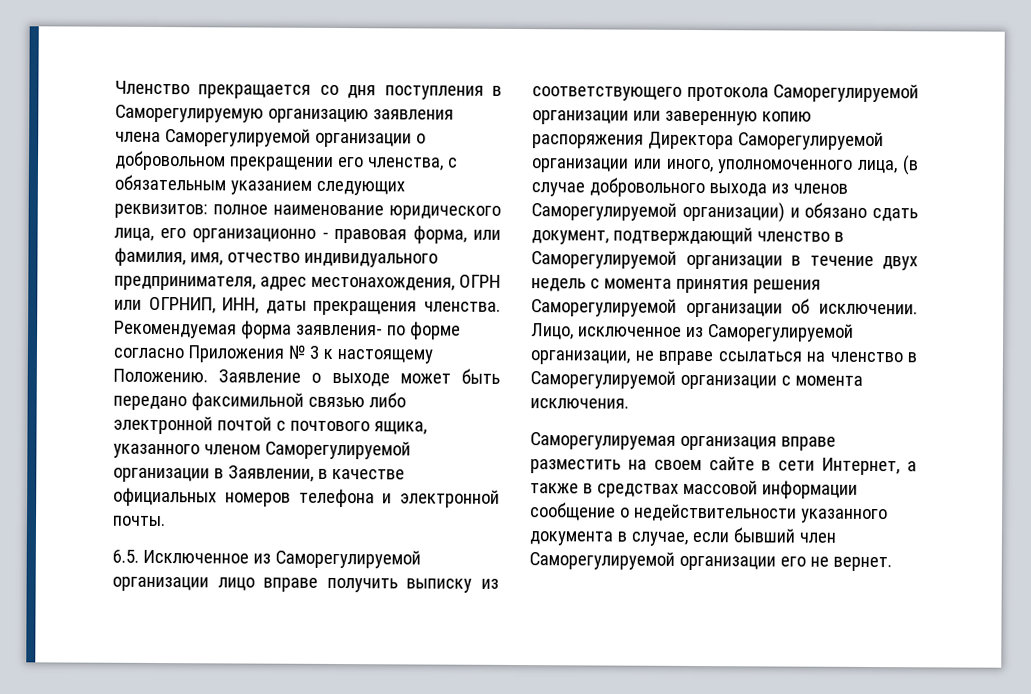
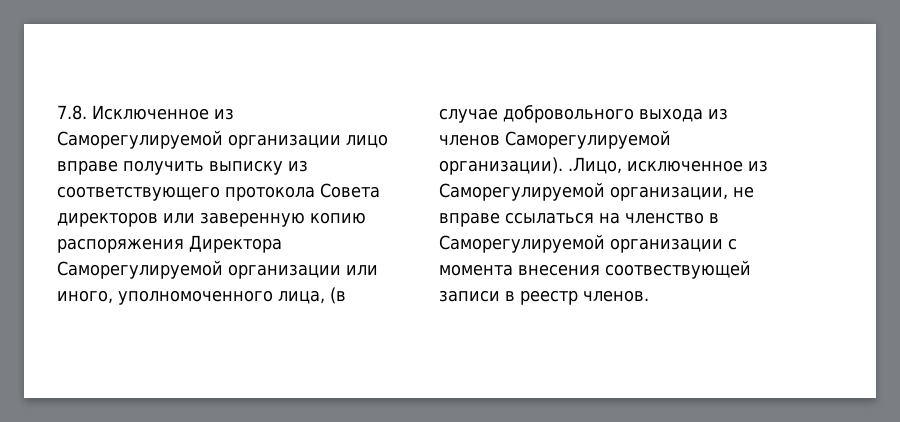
- Членство прекращается со дня поступления в Саморегулируемую организацию заявления члена Саморегулируемой организации о добровольном прекращении его членства, с обязательным указанием следующих реквизитов: полное наименование юридического лица, его организационно - правовая форма, или фамилия, имя, отчество индивидуального предпринимателя, адрес местонахождения, ОГРН или ОГРНИП, ИНН, даты прекращения членства. Рекомендуемая форма заявления- по форме согласно Приложения № 3 к настоящему Положению. Заявление о выходе может быть передано факсимильной связью либо электронной почтой с почтового ящика, указанного членом Саморегулируемой организации в Заявлении, в качестве официальных номеров телефона и электронной почты.
- 6.5. Исключенное из Саморегулируемой организации лицо вправе получить выписку из соответствующего протокола Саморегулируемой организации или заверенную копию распоряжения Директора Саморегулируемой организации или иного, уполномоченного лица, (в случае добровольного выхода из членов Саморегулируемой организации) и обязано сдать документ, подтверждающий членство в Саморегулируемой организации в течение двух недель с момента принятия решения Саморегулируемой организации об исключении. Лицо, исключенное из Саморегулируемой организации, не вправе ссылаться на членство в Саморегулируемой организации с момента исключения.
- Саморегулируемая организация вправе разместить на своем сайте в сети Интернет, а также в средствах массовой информации сообщение о недействительности указанного документа в случае, если бывший член Саморегулируемой организации его не вернет.
+ 7.8. Исключенное из Саморегулируемой организации лицо вправе получить выписку из соответствующего протокола Совета директоров или заверенную копию распоряжения Директора Саморегулируемой организации или иного, уполномоченного лица, (в случае добровольного выхода из членов Саморегулируемой организации). .Лицо, исключенное из Саморегулируемой организации, не вправе ссылаться на членство в Саморегулируемой организации с момента внесения соотвествующей записи в реестр членов.

